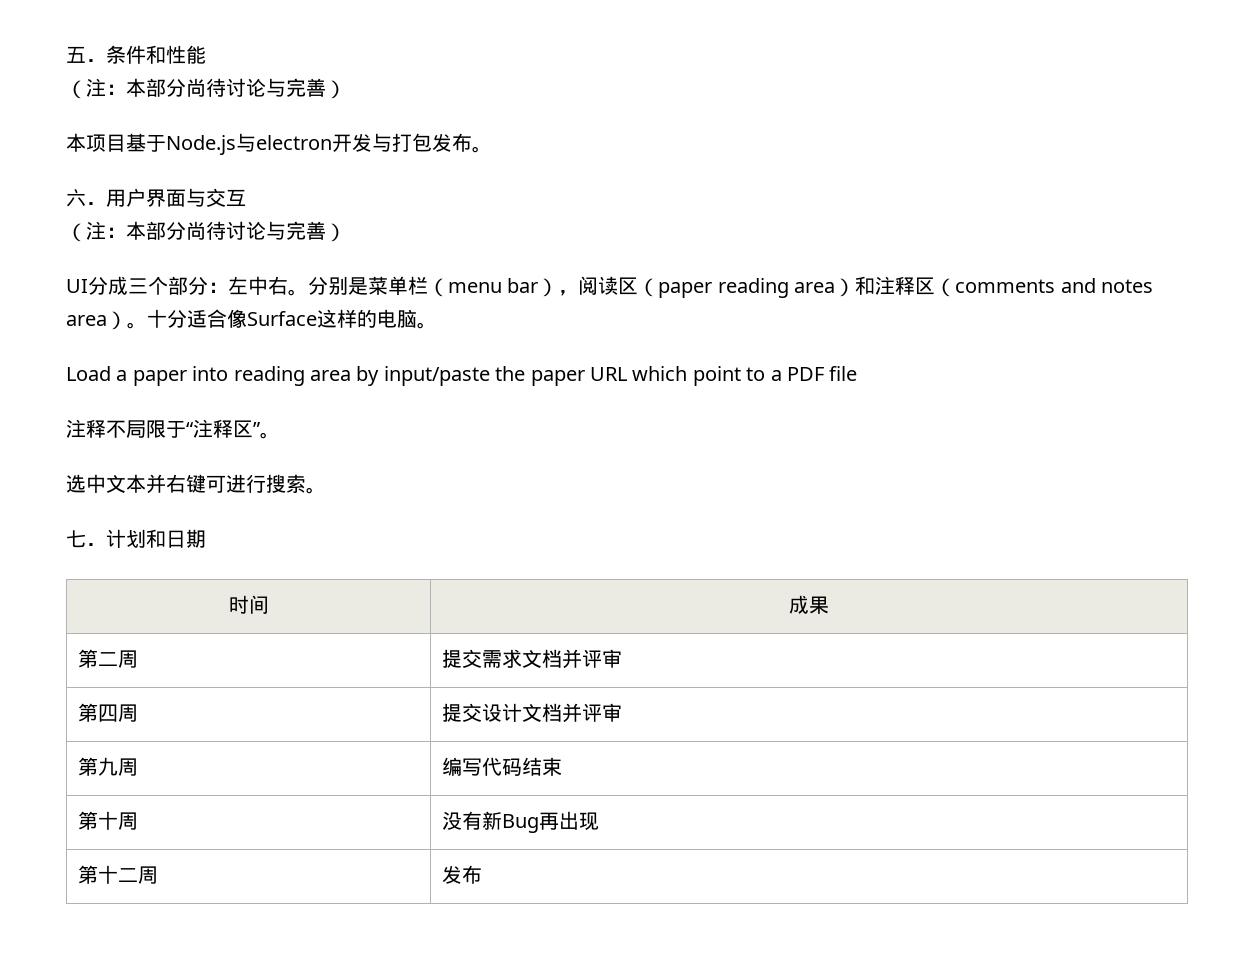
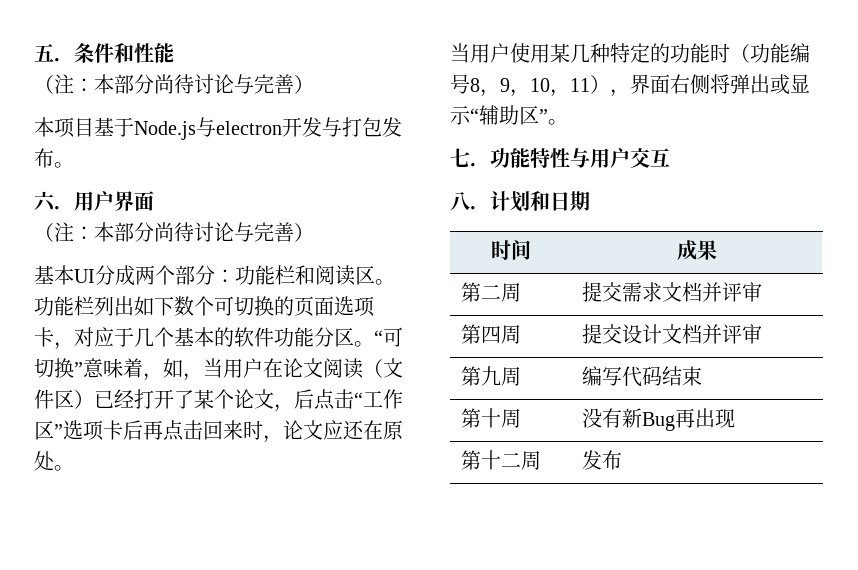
- 六．用户界面与交互
+ 六．用户界面
  （注：本部分尚待讨论与完善）
- UI分成三个部分：左中右。分别是菜单栏（menu bar），阅读区（paper reading area）和注释区（comments and notes area）。十分适合像Surface这样的电脑。
- Load a paper into reading area by input/paste the paper URL which point to a PDF file
- 注释不局限于“注释区”。
- 选中文本并右键可进行搜索。
- 七．计划和日期
+ 基本UI分成两个部分：功能栏和阅读区。功能栏列出如下数个可切换的页面选项卡，对应于几个基本的软件功能分区。“可切换”意味着，如，当用户在论文阅读（文件区）已经打开了某个论文，后点击“工作区”选项卡后再点击回来时，论文应还在原处。
+ 当用户使用某几种特定的功能时（功能编号8，9，10，11），界面右侧将弹出或显示“辅助区”。
+ 七．功能特性与用户交互
+ 八．计划和日期

